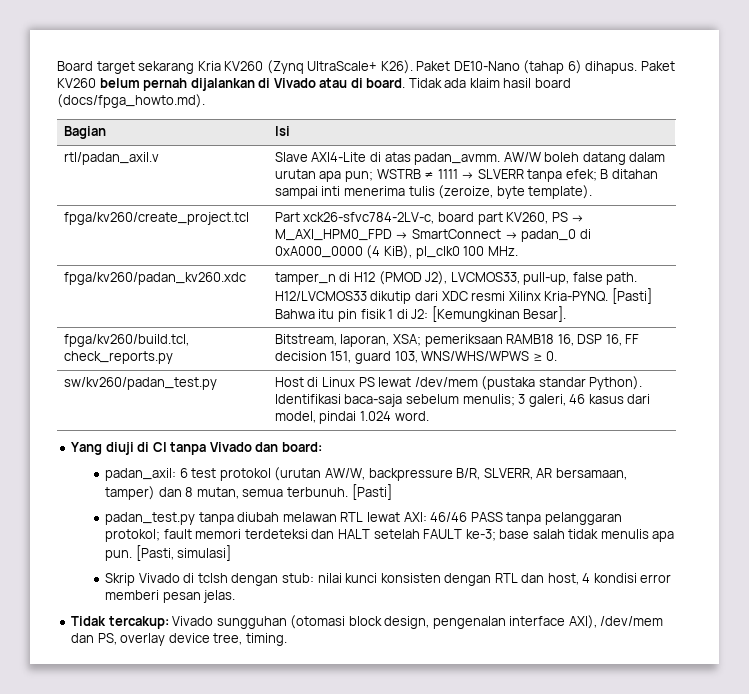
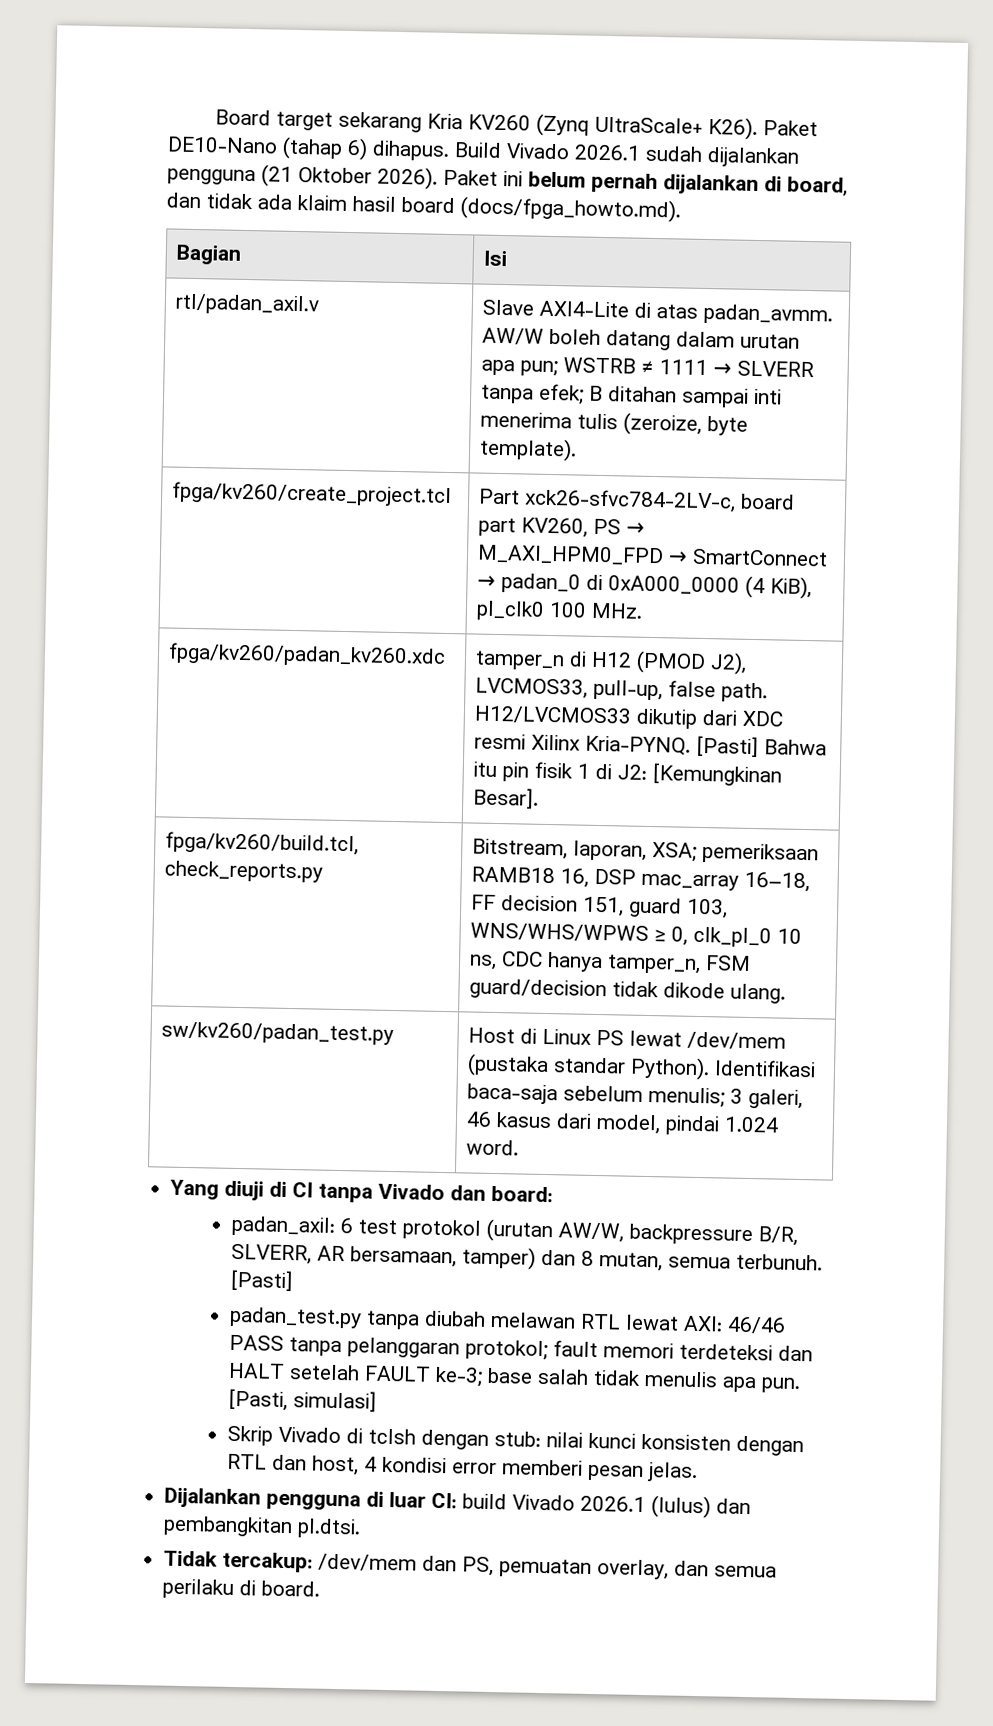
- Paket KV260 belum pernah dijalankan di Vivado atau di board. Tidak ada klaim hasil board (docs/fpga_howto.md).
+ Build Vivado 2026.1 sudah dijalankan pengguna (21 Oktober 2026). Paket ini belum pernah dijalankan di board, dan tidak ada klaim hasil board (docs/fpga_howto.md).
- fpga/kv260/build.tcl, check_reports.py | Bitstream, laporan, XSA; pemeriksaan RAMB18 16, DSP 16, FF decision 151, guard 103, WNS/WHS/WPWS ≥ 0.
+ fpga/kv260/build.tcl, check_reports.py | Bitstream, laporan, XSA; pemeriksaan RAMB18 16, DSP mac_array 16–18, FF decision 151, guard 103, WNS/WHS/WPWS ≥ 0, clk_pl_0 10 ns, CDC hanya tamper_n, FSM guard/decision tidak dikode ulang.
- Tidak tercakup: Vivado sungguhan (otomasi block design, pengenalan interface AXI), /dev/mem dan PS, overlay device tree, timing.
+ Dijalankan pengguna di luar CI: build Vivado 2026.1 (lulus) dan pembangkitan pl.dtsi.
+ Tidak tercakup: /dev/mem dan PS, pemuatan overlay, dan semua perilaku di board.

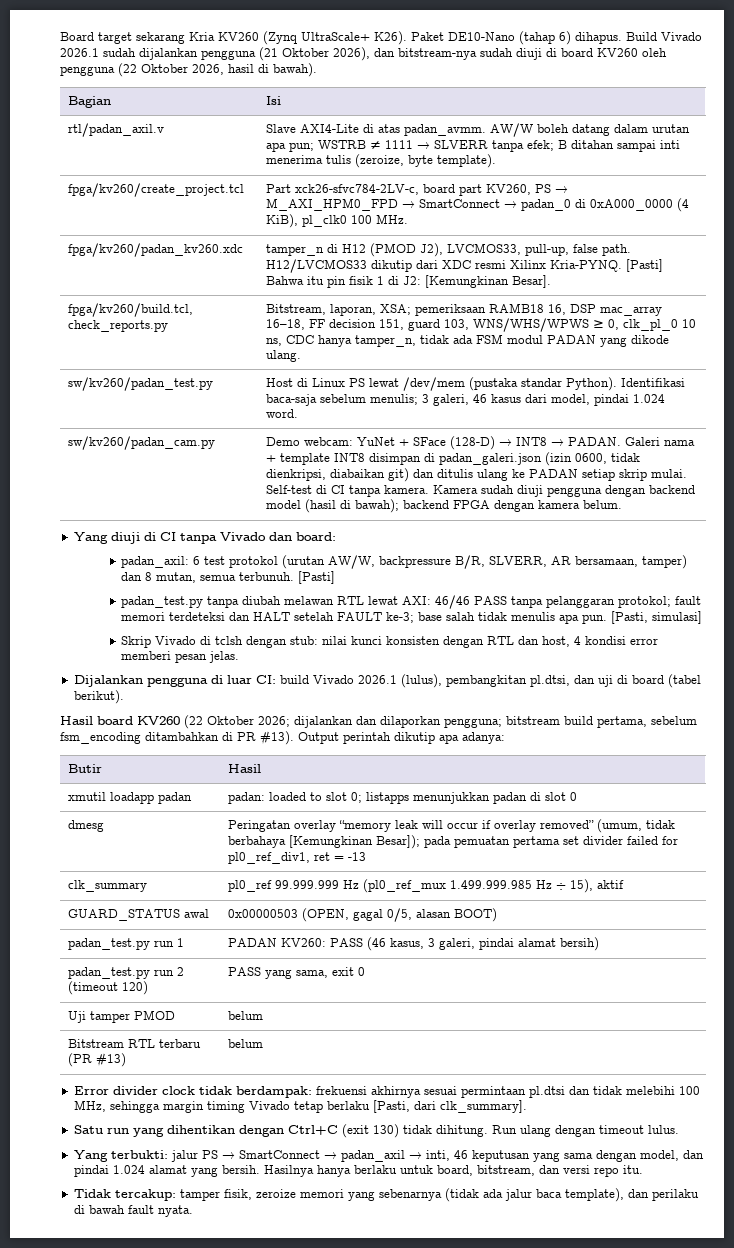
- Build Vivado 2026.1 sudah dijalankan pengguna (21 Oktober 2026). Paket ini belum pernah dijalankan di board, dan tidak ada klaim hasil board (docs/fpga_howto.md).
+ Build Vivado 2026.1 sudah dijalankan pengguna (21 Oktober 2026), dan bitstream-nya sudah diuji di board KV260 oleh pengguna (22 Oktober 2026, hasil di bawah).
- fpga/kv260/build.tcl, check_reports.py | Bitstream, laporan, XSA; pemeriksaan RAMB18 16, DSP mac_array 16–18, FF decision 151, guard 103, WNS/WHS/WPWS ≥ 0, clk_pl_0 10 ns, CDC hanya tamper_n, FSM guard/decision tidak dikode ulang.
+ fpga/kv260/build.tcl, check_reports.py | Bitstream, laporan, XSA; pemeriksaan RAMB18 16, DSP mac_array 16–18, FF decision 151, guard 103, WNS/WHS/WPWS ≥ 0, clk_pl_0 10 ns, CDC hanya tamper_n, tidak ada FSM modul PADAN yang dikode ulang.
+ sw/kv260/padan_cam.py | Demo webcam: YuNet + SFace (128-D) → INT8 → PADAN. Galeri nama + template INT8 disimpan di padan_galeri.json (izin 0600, tidak dienkripsi, diabaikan git) dan ditulis ulang ke PADAN setiap skrip mulai. Self-test di CI tanpa kamera. Kamera sudah diuji pengguna dengan backend model (hasil di bawah); backend FPGA dengan kamera belum.
- Dijalankan pengguna di luar CI: build Vivado 2026.1 (lulus) dan pembangkitan pl.dtsi.
- Tidak tercakup: /dev/mem dan PS, pemuatan overlay, dan semua perilaku di board.
+ Dijalankan pengguna di luar CI: build Vivado 2026.1 (lulus), pembangkitan pl.dtsi, dan uji di board (tabel berikut).
+ Hasil board KV260 (22 Oktober 2026; dijalankan dan dilaporkan pengguna; bitstream build pertama, sebelum fsm_encoding ditambahkan di PR #13). Output perintah dikutip apa adanya:
+ Butir | Hasil
+ xmutil loadapp padan | padan: loaded to slot 0; listapps menunjukkan padan di slot 0
+ dmesg | Peringatan overlay “memory leak will occur if overlay removed” (umum, tidak berbahaya [Kemungkinan Besar]); pada pemuatan pertama set divider failed for pl0_ref_div1, ret = -13
+ clk_summary | pl0_ref 99.999.999 Hz (pl0_ref_mux 1.499.999.985 Hz ÷ 15), aktif
+ GUARD_STATUS awal | 0x00000503 (OPEN, gagal 0/5, alasan BOOT)
+ padan_test.py run 1 | PADAN KV260: PASS (46 kasus, 3 galeri, pindai alamat bersih)
+ padan_test.py run 2 (timeout 120) | PASS yang sama, exit 0
+ Uji tamper PMOD | belum
+ Bitstream RTL terbaru (PR #13) | belum
+ Error divider clock tidak berdampak: frekuensi akhirnya sesuai permintaan pl.dtsi dan tidak melebihi 100 MHz, sehingga margin timing Vivado tetap berlaku [Pasti, dari clk_summary].
+ Satu run yang dihentikan dengan Ctrl+C (exit 130) tidak dihitung. Run ulang dengan timeout lulus.
+ Yang terbukti: jalur PS → SmartConnect → padan_axil → inti, 46 keputusan yang sama dengan model, dan pindai 1.024 alamat yang bersih. Hasilnya hanya berlaku untuk board, bitstream, dan versi repo itu.
+ Tidak tercakup: tamper fisik, zeroize memori yang sebenarnya (tidak ada jalur baca template), dan perilaku di bawah fault nyata.

